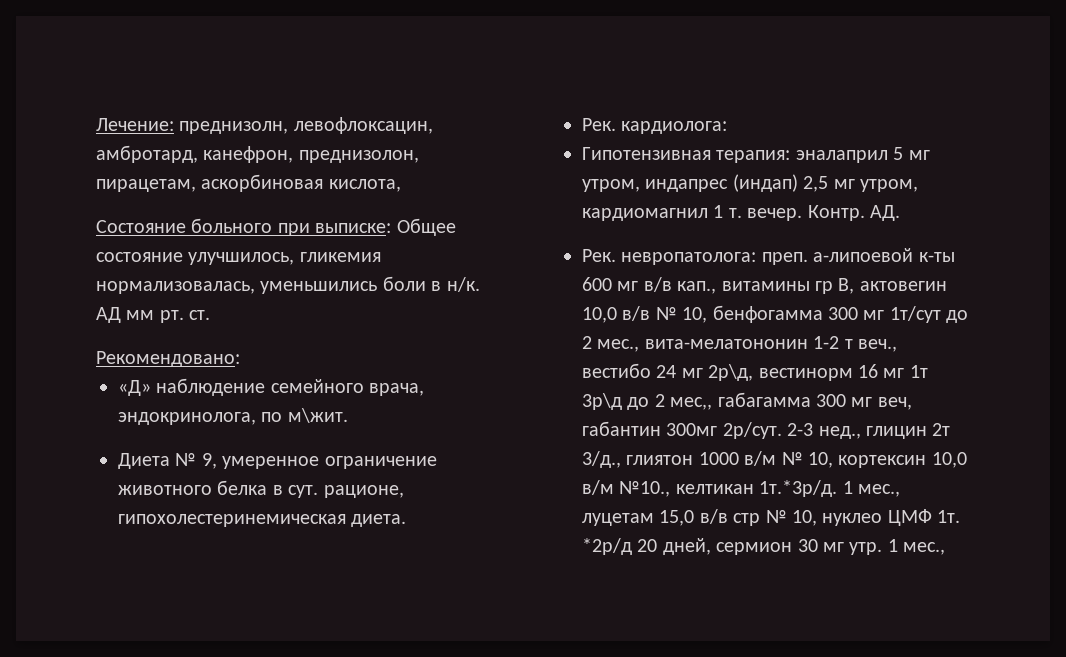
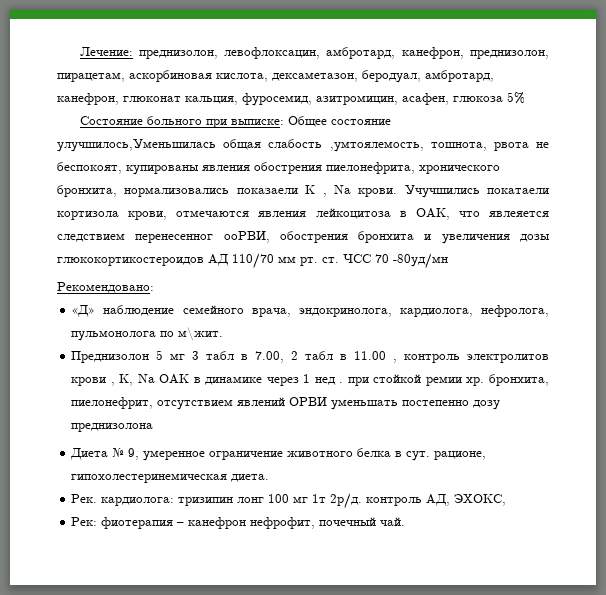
- Лечение: преднизолн, левофлоксацин, амбротард, канефрон, преднизолон, пирацетам, аскорбиновая кислота,
+ Лечение: преднизолон, левофлоксацин, амбротард, канефрон, преднизолон, пирацетам, аскорбиновая кислота, дексаметазон, беродуал, амбротард, канефрон, глюконат кальция, фуросемид, азитромицин, асафен, глюкоза 5%
- Состояние больного при выписке: Общее состояние улучшилось, гликемия нормализовалась, уменьшились боли в н/к. АД мм рт. ст.
+ Состояние больного при выписке: Общее состояние улучшилось,Уменьшилась общая слабость ,умтоялемость, тошнота, рвота не беспокоят, купированы явления обострения пиелонефрита, хронического бронхита, нормализовались показаели К , Na крови. Учучшились покатаели кортизола крови, отмечаются явления лейкоцитоза в ОАК, что явлеяется следствием перенесенног ооРВИ, обострения бронхита и увеличения дозы глюкокортикостероидов АД 110/70 мм рт. ст. ЧСС 70 -80уд/мн
- «Д» наблюдение семейного врача, эндокринолога, по м\жит.
+ «Д» наблюдение семейного врача, эндокринолога, кардиолога, нефролога, пульмонолога по м\жит.
+ Преднизолон 5 мг 3 табл в 7.00, 2 табл в 11.00 , контроль электролитов крови , К, Na ОАК в динамике через 1 нед . при стойкой ремии хр. бронхита, пиелонефрит, отсутствием явлений ОРВИ уменьшать постепенно дозу преднизолона
- Рек. кардиолога:
- Гипотензивная терапия: эналаприл 5 мг утром, индапрес (индап) 2,5 мг утром, кардиомагнил 1 т. вечер. Контр. АД.
- Рек. невропатолога: преп. а-липоевой к-ты 600 мг в/в кап., витамины гр В, актовегин 10,0 в/в № 10, бенфогамма 300 мг 1т/сут до 2 мес., вита-мелатононин 1-2 т веч., вестибо 24 мг 2р\д, вестинорм 16 мг 1т 3р\д до 2 мес,, габагамма 300 мг веч, габантин 300мг 2р/сут. 2-3 нед., глицин 2т 3/д., глиятон 1000 в/м № 10, кортексин 10,0 в/м №10., келтикан 1т.*3р/д. 1 мес., луцетам 15,0 в/в стр № 10, нуклео ЦМФ 1т. *2р/д 20 дней, сермион 30 мг утр. 1 мес.,
+ Рек. кардиолога: тризипин лонг 100 мг 1т 2р/д. контроль АД, ЭХОКС,
+ Рек: фиотерапия – канефрон нефрофит, почечный чай.

